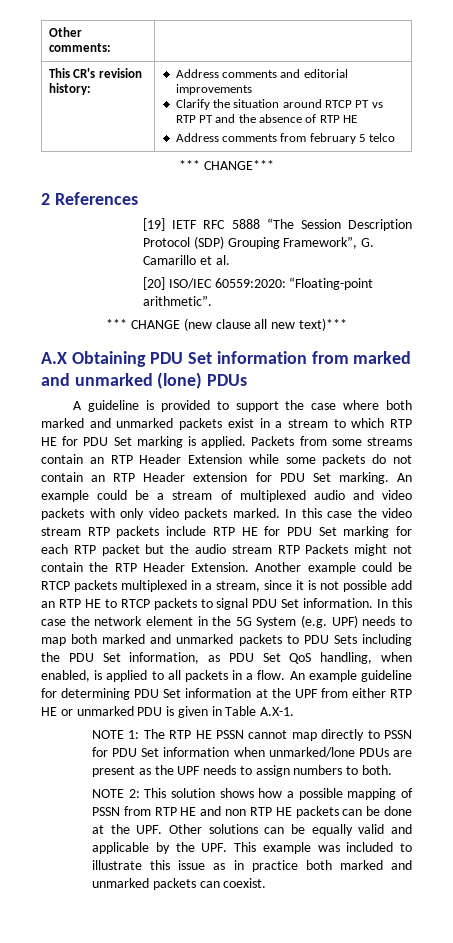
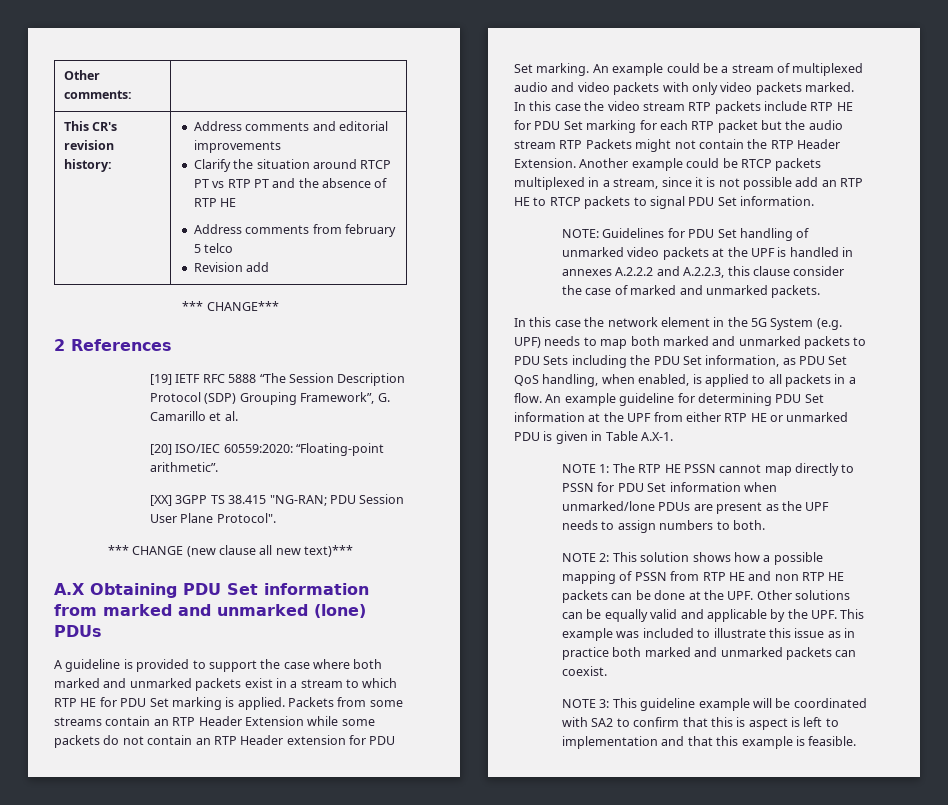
  This CR's revision history: | Address comments and editorial improvements
  Clarify the situation around RTCP PT vs RTP PT and the absence of RTP HE
  Address comments from february 5 telco
+ Revision add
+ [XX] 3GPP TS 38.415 "NG-RAN; PDU Session User Plane Protocol".
- Another example could be RTCP packets multiplexed in a stream, since it is not possible add an RTP HE to RTCP packets to signal PDU Set information. In this case the network element in the 5G System (e.g. UPF) needs to map both marked and unmarked packets to PDU Sets including the PDU Set information, as PDU Set QoS handling, when enabled, is applied to all packets in a flow.
+ Another example could be RTCP packets multiplexed in a stream, since it is not possible add an RTP HE to RTCP packets to signal PDU Set information.
+ NOTE: Guidelines for PDU Set handling of unmarked video packets at the UPF is handled in annexes A.2.2.2 and A.2.2.3, this clause consider the case of marked and unmarked packets.
+ In this case the network element in the 5G System (e.g. UPF) needs to map both marked and unmarked packets to PDU Sets including the PDU Set information, as PDU Set QoS handling, when enabled, is applied to all packets in a flow.
+ NOTE 3: This guideline example will be coordinated with SA2 to confirm that this is aspect is left to implementation and that this example is feasible.

